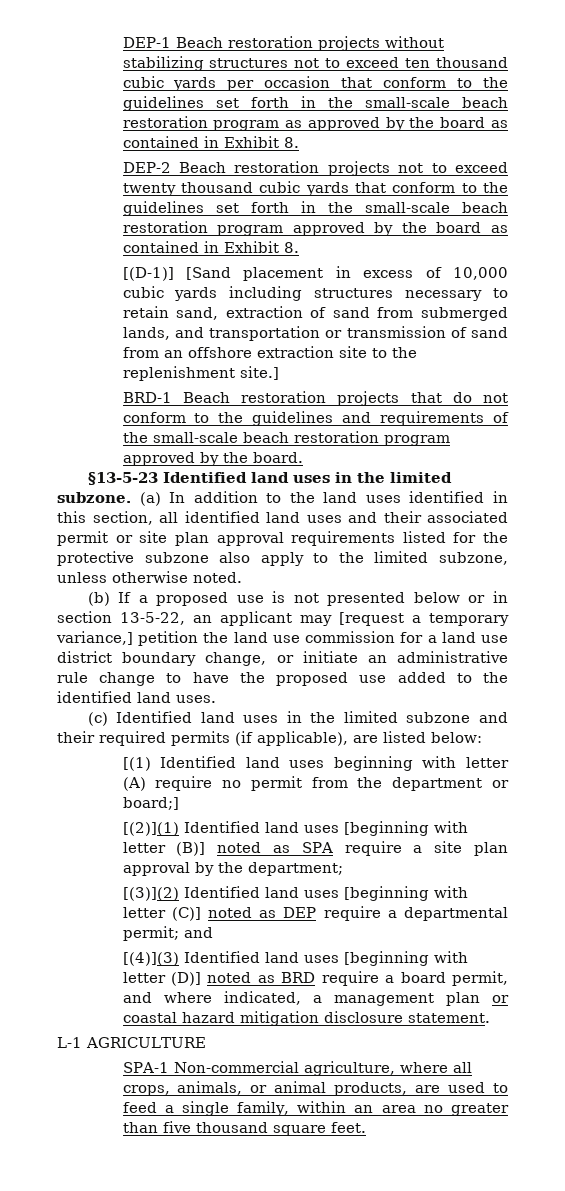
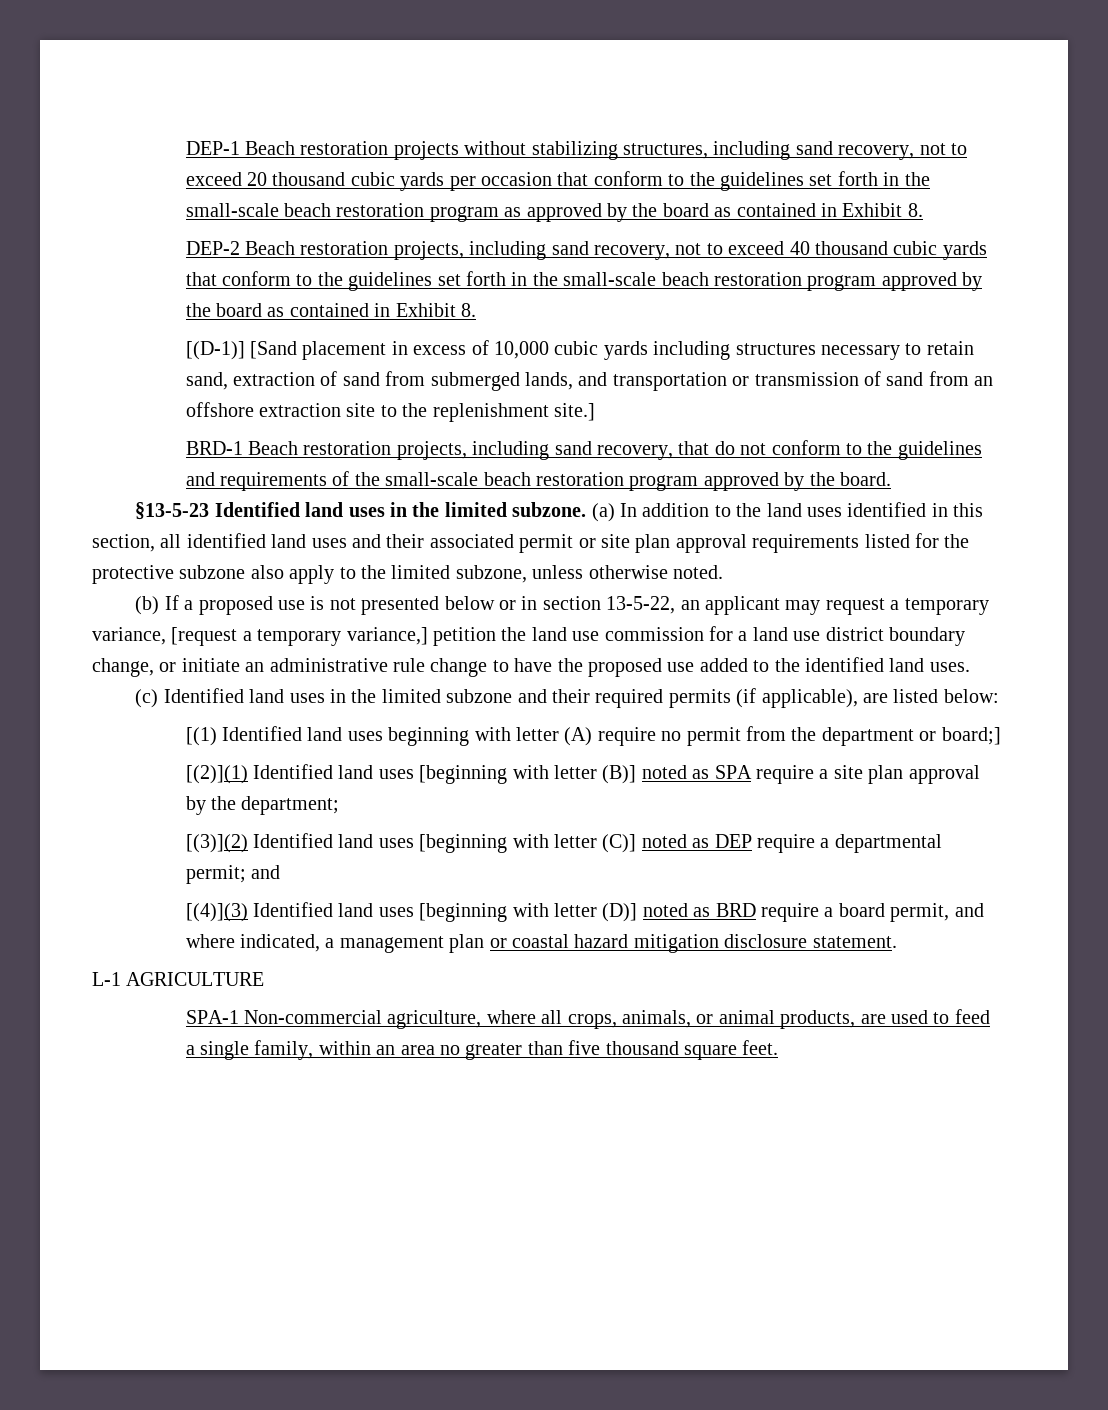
- DEP-1 Beach restoration projects without stabilizing structures not to exceed ten thousand cubic yards per occasion that conform to the guidelines set forth in the small-scale beach restoration program as approved by the board as contained in Exhibit 8.
+ DEP-1 Beach restoration projects without stabilizing structures, including sand recovery, not to exceed 20 thousand cubic yards per occasion that conform to the guidelines set forth in the small-scale beach restoration program as approved by the board as contained in Exhibit 8.
- DEP-2 Beach restoration projects not to exceed twenty thousand cubic yards that conform to the guidelines set forth in the small-scale beach restoration program approved by the board as contained in Exhibit 8.
+ DEP-2 Beach restoration projects, including sand recovery, not to exceed 40 thousand cubic yards that conform to the guidelines set forth in the small-scale beach restoration program approved by the board as contained in Exhibit 8.
- BRD-1 Beach restoration projects that do not conform to the guidelines and requirements of the small-scale beach restoration program approved by the board.
+ BRD-1 Beach restoration projects, including sand recovery, that do not conform to the guidelines and requirements of the small-scale beach restoration program approved by the board.
- (b) If a proposed use is not presented below or in section 13-5-22, an applicant may [request a temporary variance,] petition the land use commission for a land use district boundary change, or initiate an administrative rule change to have the proposed use added to the identified land uses.
+ (b) If a proposed use is not presented below or in section 13-5-22, an applicant may request a temporary variance, [request a temporary variance,] petition the land use commission for a land use district boundary change, or initiate an administrative rule change to have the proposed use added to the identified land uses.

